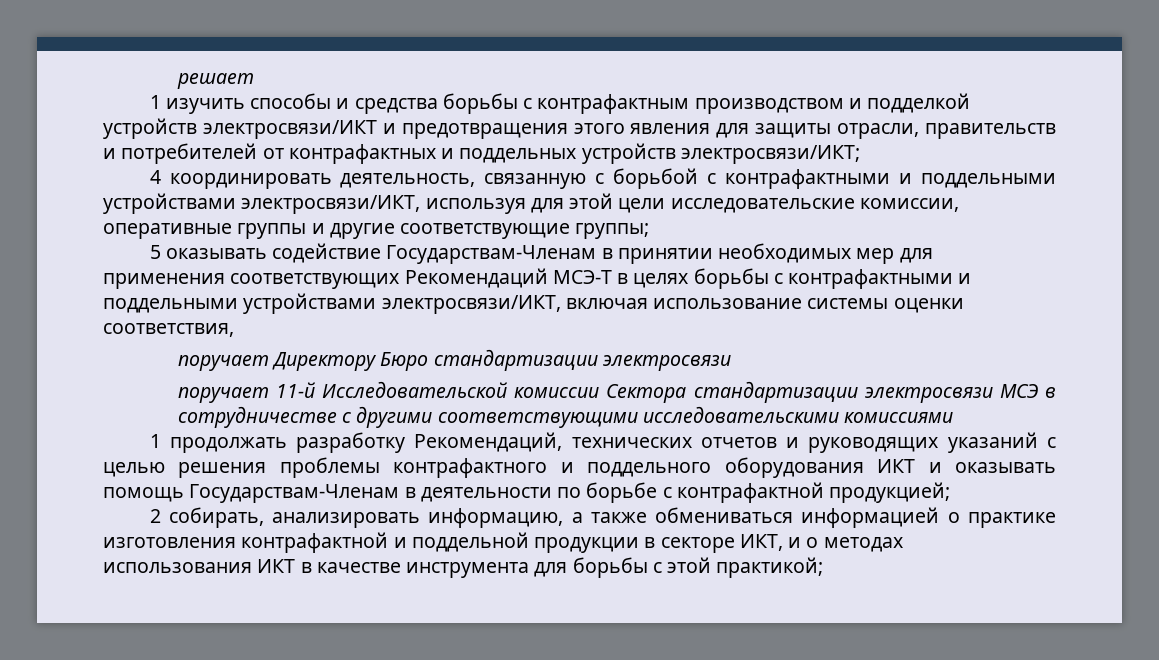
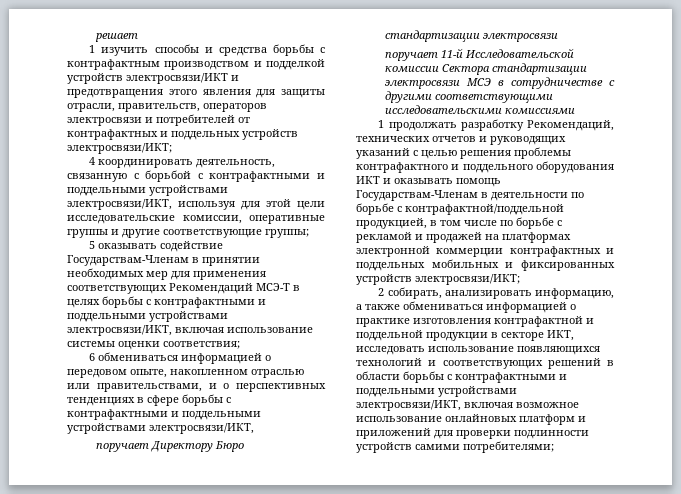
- 1 изучить способы и средства борьбы с контрафактным производством и подделкой устройств электросвязи/ИКТ и предотвращения этого явления для защиты отрасли, правительств и потребителей от контрафактных и поддельных устройств электросвязи/ИКТ;
+ 1 изучить способы и средства борьбы с контрафактным производством и подделкой устройств электросвязи/ИКТ и предотвращения этого явления для защиты отрасли, правительств, операторов электросвязи и потребителей от контрафактных и поддельных устройств электросвязи/ИКТ;
- 5 оказывать содействие Государствам-Членам в принятии необходимых мер для применения соответствующих Рекомендаций МСЭ-Т в целях борьбы с контрафактными и поддельными устройствами электросвязи/ИКТ, включая использование системы оценки соответствия,
+ 5 оказывать содействие Государствам-Членам в принятии необходимых мер для применения соответствующих Рекомендаций МСЭ-Т в целях борьбы с контрафактными и поддельными устройствами электросвязи/ИКТ, включая использование системы оценки соответствия;
+ 6 обмениваться информацией о передовом опыте, накопленном отраслью или правительствами, и о перспективных тенденциях в сфере борьбы с контрафактными и поддельными устройствами электросвязи/ИКТ,
- 1 продолжать разработку Рекомендаций, технических отчетов и руководящих указаний с целью решения проблемы контрафактного и поддельного оборудования ИКТ и оказывать помощь Государствам-Членам в деятельности по борьбе с контрафактной продукцией;
+ 1 продолжать разработку Рекомендаций, технических отчетов и руководящих указаний с целью решения проблемы контрафактного и поддельного оборудования ИКТ и оказывать помощь Государствам-Членам в деятельности по борьбе с контрафактной/поддельной продукцией, в том числе по борьбе с рекламой и продажей на платформах электронной коммерции контрафактных и поддельных мобильных и фиксированных устройств электросвязи/ИКТ;
- 2 собирать, анализировать информацию, а также обмениваться информацией о практике изготовления контрафактной и поддельной продукции в секторе ИКТ, и о методах использования ИКТ в качестве инструмента для борьбы с этой практикой;
+ 2 собирать, анализировать информацию, а также обмениваться информацией о практике изготовления контрафактной и поддельной продукции в секторе ИКТ, исследовать использование появляющихся технологий и соответствующих решений в области борьбы с контрафактными и поддельными устройствами электросвязи/ИКТ, включая возможное использование онлайновых платформ и приложений для проверки подлинности устройств самими потребителями;

